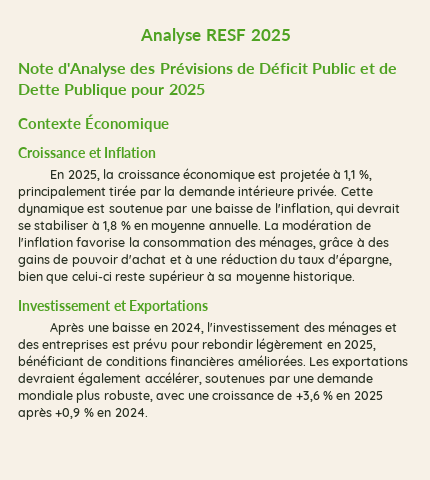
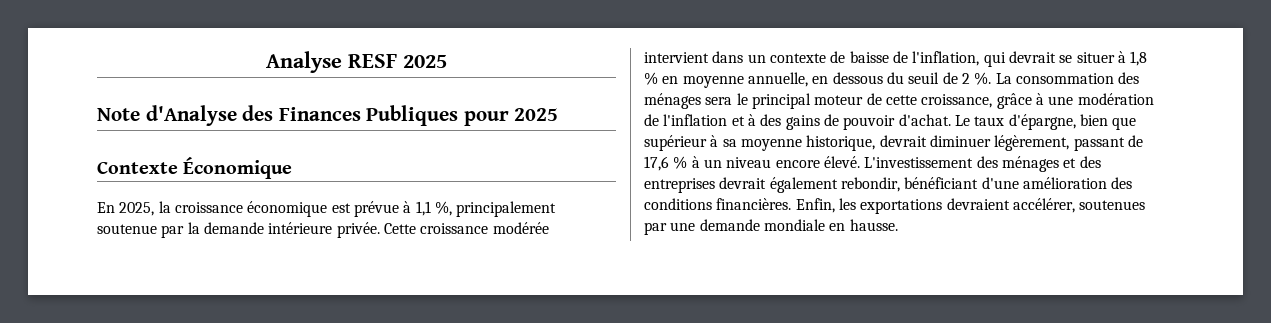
- Note d'Analyse des Prévisions de Déficit Public et de Dette Publique pour 2025
+ Note d'Analyse des Finances Publiques pour 2025
- Croissance et Inflation
- En 2025, la croissance économique est projetée à 1,1 %, principalement tirée par la demande intérieure privée.
+ En 2025, la croissance économique est prévue à 1,1 %, principalement soutenue par la demande intérieure privée.
- Cette dynamique est soutenue par une baisse de l'inflation, qui devrait se stabiliser à 1,8 % en moyenne annuelle. La modération de l'inflation favorise la consommation des ménages, grâce à des gains de pouvoir d'achat et à une réduction du taux d'épargne, bien que celui-ci reste supérieur à sa moyenne historique.
- Investissement et Exportations
- Après une baisse en 2024, l'investissement des ménages et des entreprises est prévu pour rebondir légèrement en 2025, bénéficiant de conditions financières améliorées. Les exportations devraient également accélérer, soutenues par une demande mondiale plus robuste, avec une croissance de +3,6 % en 2025 après +0,9 % en 2024.
+ Cette croissance modérée intervient dans un contexte de baisse de l'inflation, qui devrait se situer à 1,8 % en moyenne annuelle, en dessous du seuil de 2 %. La consommation des ménages sera le principal moteur de cette croissance, grâce à une modération de l'inflation et à des gains de pouvoir d'achat. Le taux d'épargne, bien que supérieur à sa moyenne historique, devrait diminuer légèrement, passant de 17,6 % à un niveau encore élevé. L'investissement des ménages et des entreprises devrait également rebondir, bénéficiant d'une amélioration des conditions financières. Enfin, les exportations devraient accélérer, soutenues par une demande mondiale en hausse.

